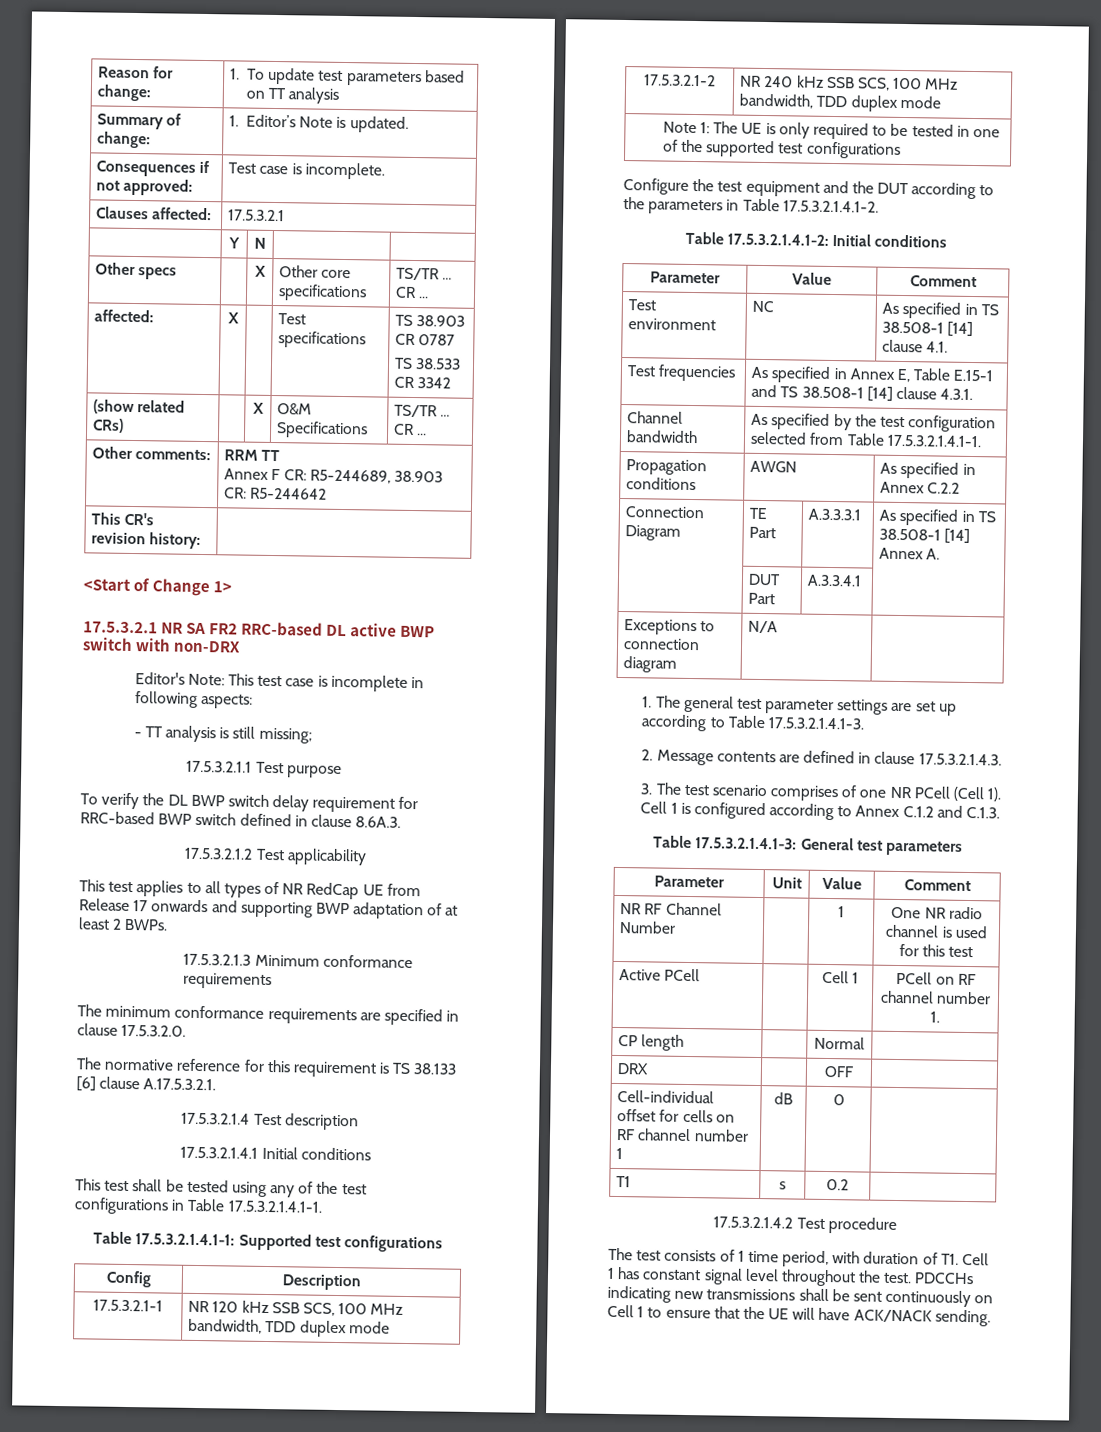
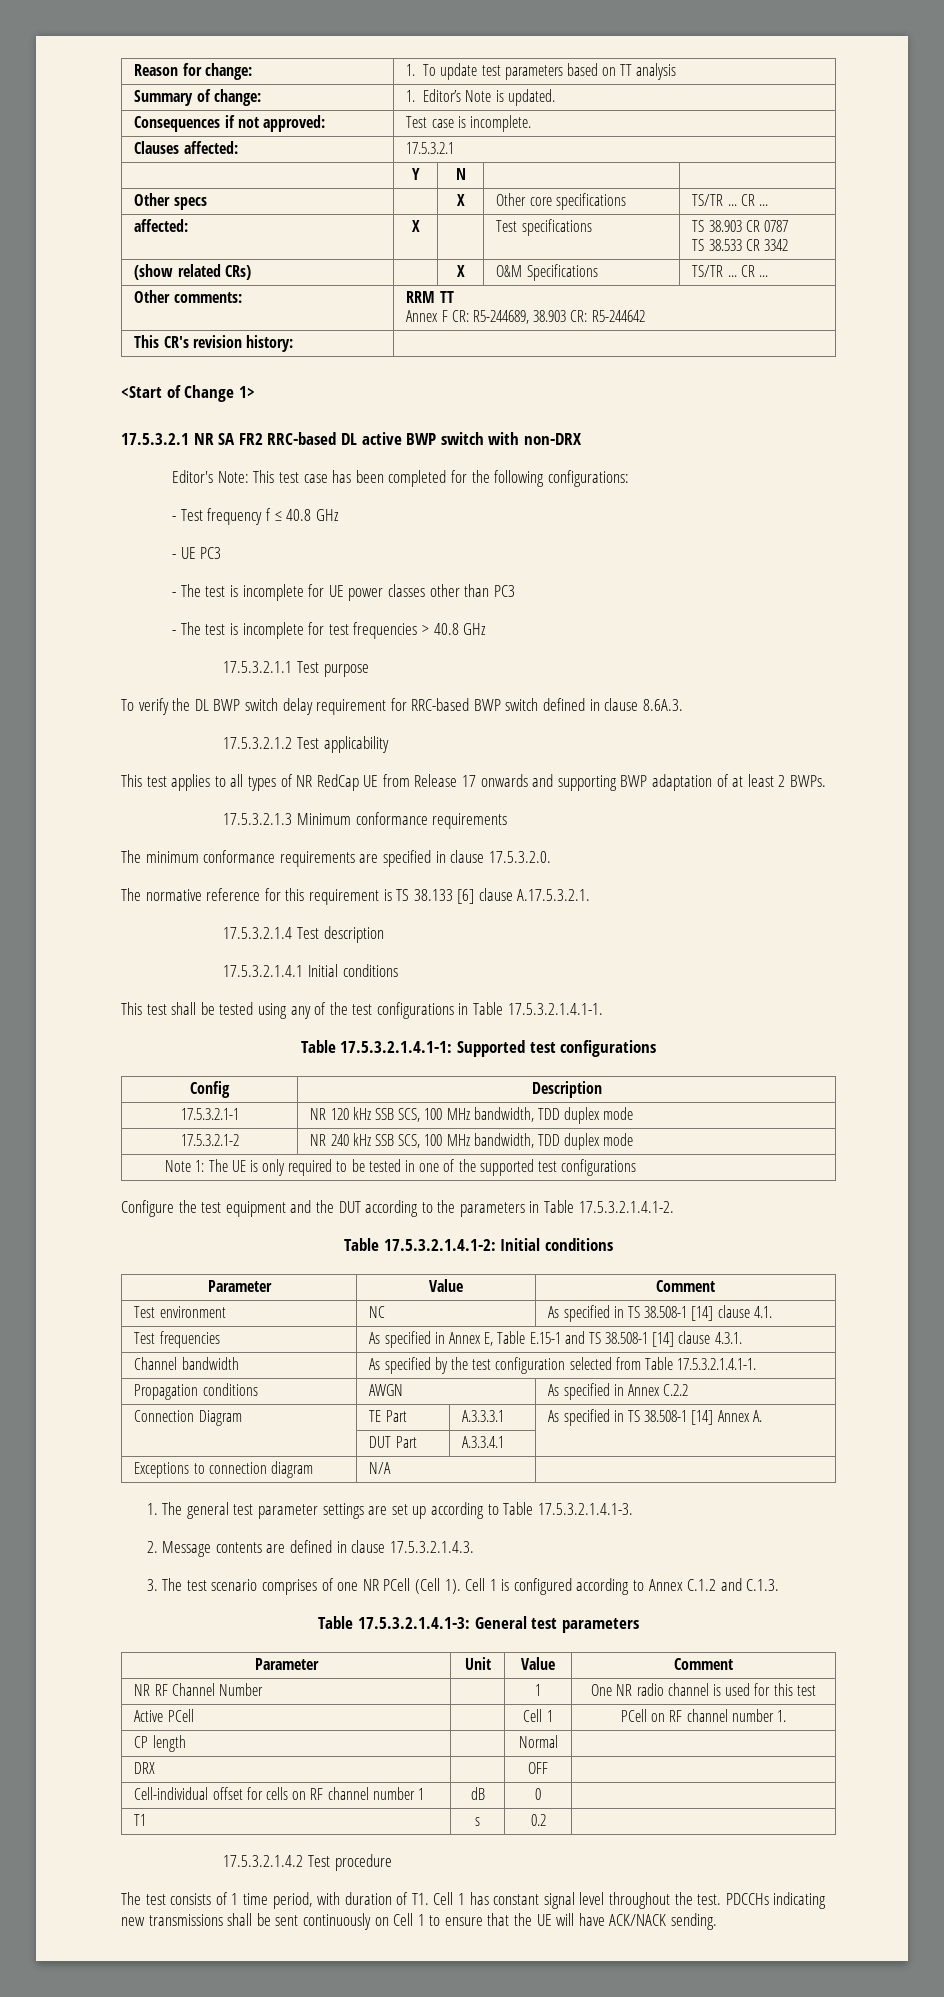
- Editor's Note: This test case is incomplete in following aspects:
- - TT analysis is still missing;
+ Editor's Note: This test case has been completed for the following configurations:
+ - Test frequency f ≤ 40.8 GHz
+ - UE PC3
+ - The test is incomplete for UE power classes other than PC3
+ - The test is incomplete for test frequencies > 40.8 GHz

